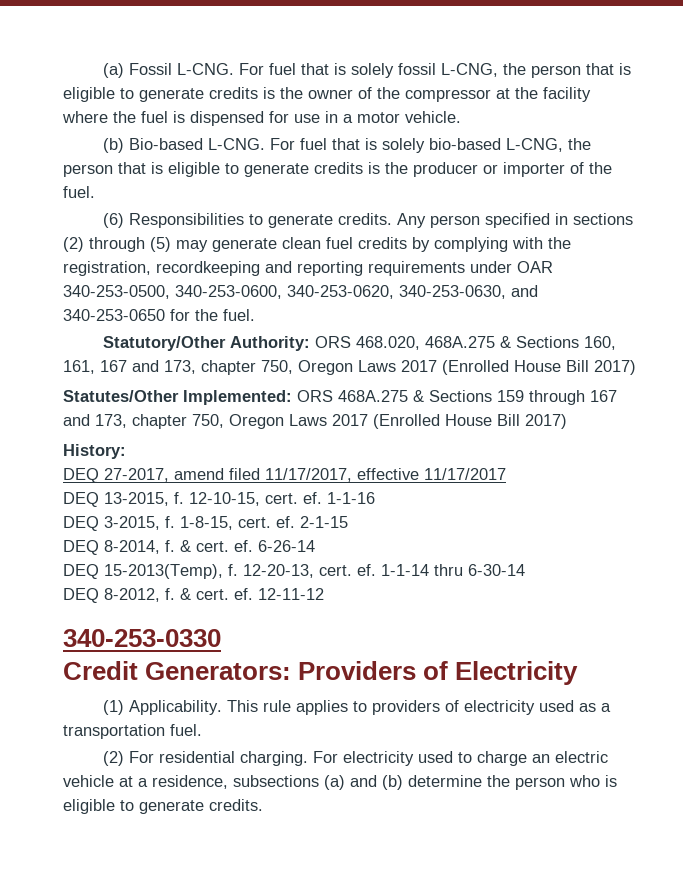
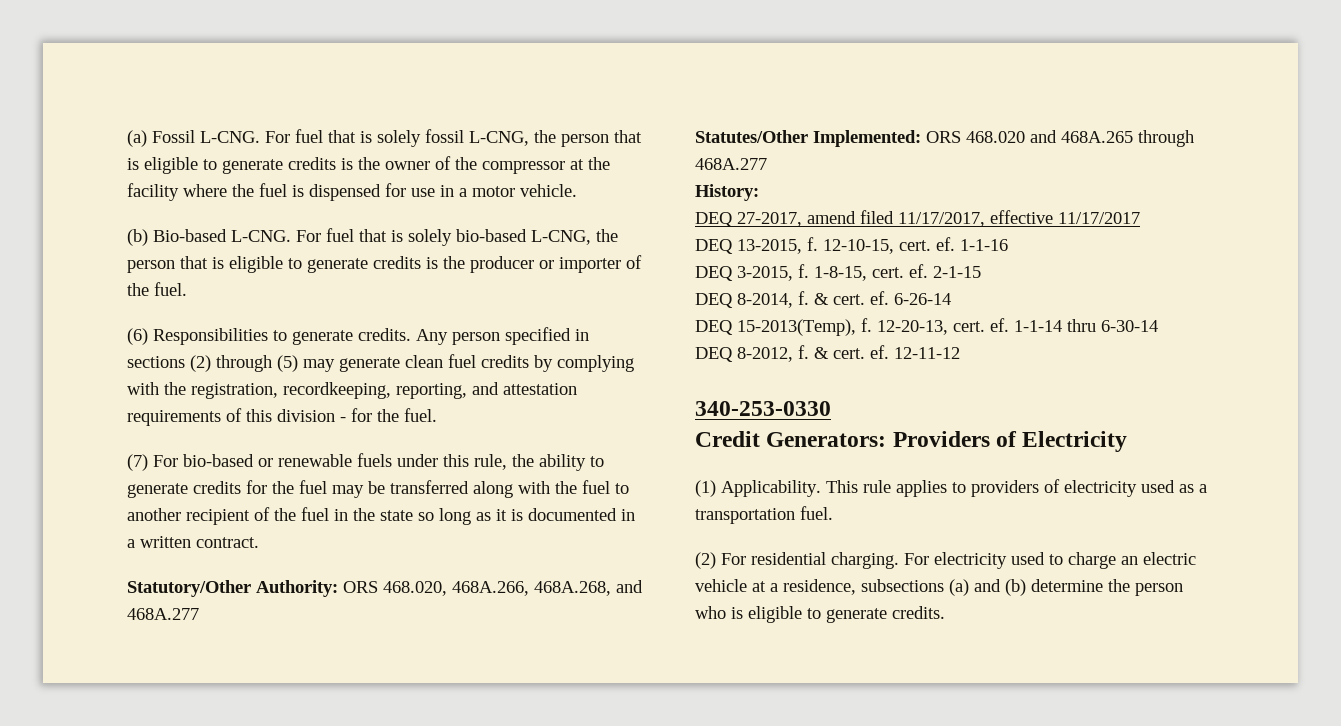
- Any person specified in sections (2) through (5) may generate clean fuel credits by complying with the registration, recordkeeping and reporting requirements under OAR 340-253-0500, 340-253-0600, 340-253-0620, 340-253-0630, and 340-253-0650 for the fuel.
- Statutory/Other Authority: ORS 468.020, 468A.275 & Sections 160, 161, 167 and 173, chapter 750, Oregon Laws 2017 (Enrolled House Bill 2017)
- Statutes/Other Implemented: ORS 468A.275 & Sections 159 through 167 and 173, chapter 750, Oregon Laws 2017 (Enrolled House Bill 2017)
+ Any person specified in sections (2) through (5) may generate clean fuel credits by complying with the registration, recordkeeping, reporting, and attestation requirements of this division - for the fuel.
+ (7) For bio-based or renewable fuels under this rule, the ability to generate credits for the fuel may be transferred along with the fuel to another recipient of the fuel in the state so long as it is documented in a written contract.
+ Statutory/Other Authority: ORS 468.020, 468A.266, 468A.268, and 468A.277
+ Statutes/Other Implemented: ORS 468.020 and 468A.265 through 468A.277

